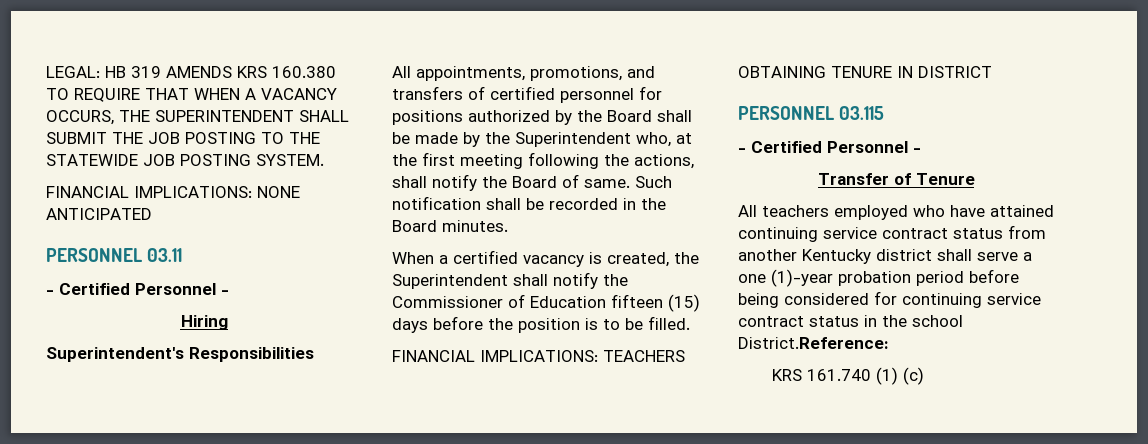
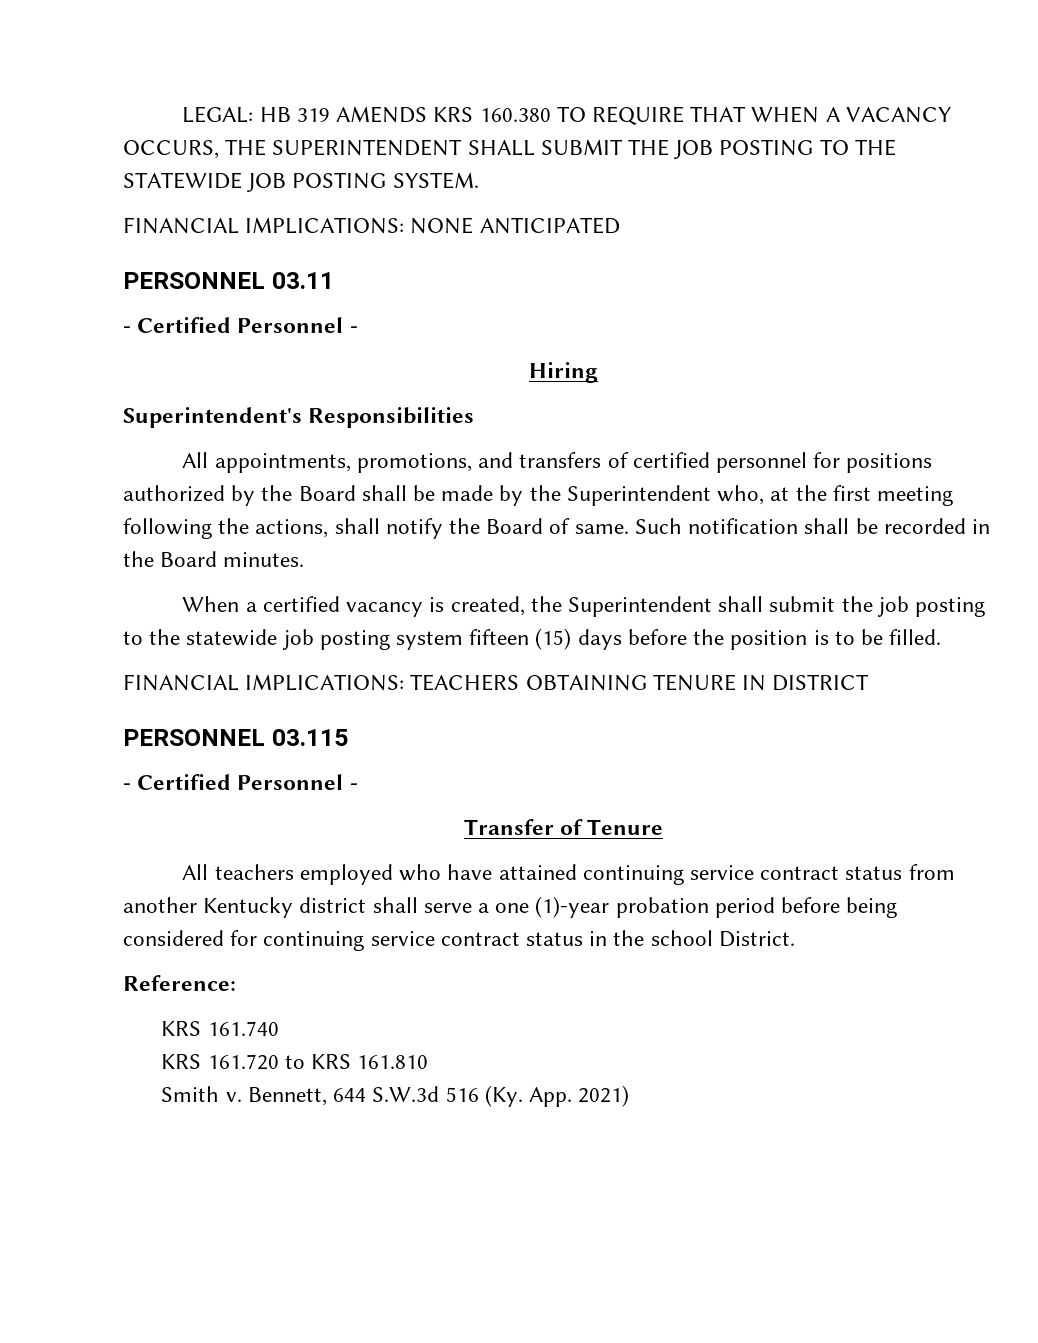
- When a certified vacancy is created, the Superintendent shall notify the Commissioner of Education fifteen (15) days before the position is to be filled.
+ When a certified vacancy is created, the Superintendent shall submit the job posting to the statewide job posting system fifteen (15) days before the position is to be filled.
- All teachers employed who have attained continuing service contract status from another Kentucky district shall serve a one (1)-year probation period before being considered for continuing service contract status in the school District.Reference:
+ All teachers employed who have attained continuing service contract status from another Kentucky district shall serve a one (1)-year probation period before being considered for continuing service contract status in the school District.
+ Reference:
- KRS 161.740 (1) (c)
+ KRS 161.740
+ KRS 161.720 to KRS 161.810
+ Smith v. Bennett, 644 S.W.3d 516 (Ky. App. 2021)

